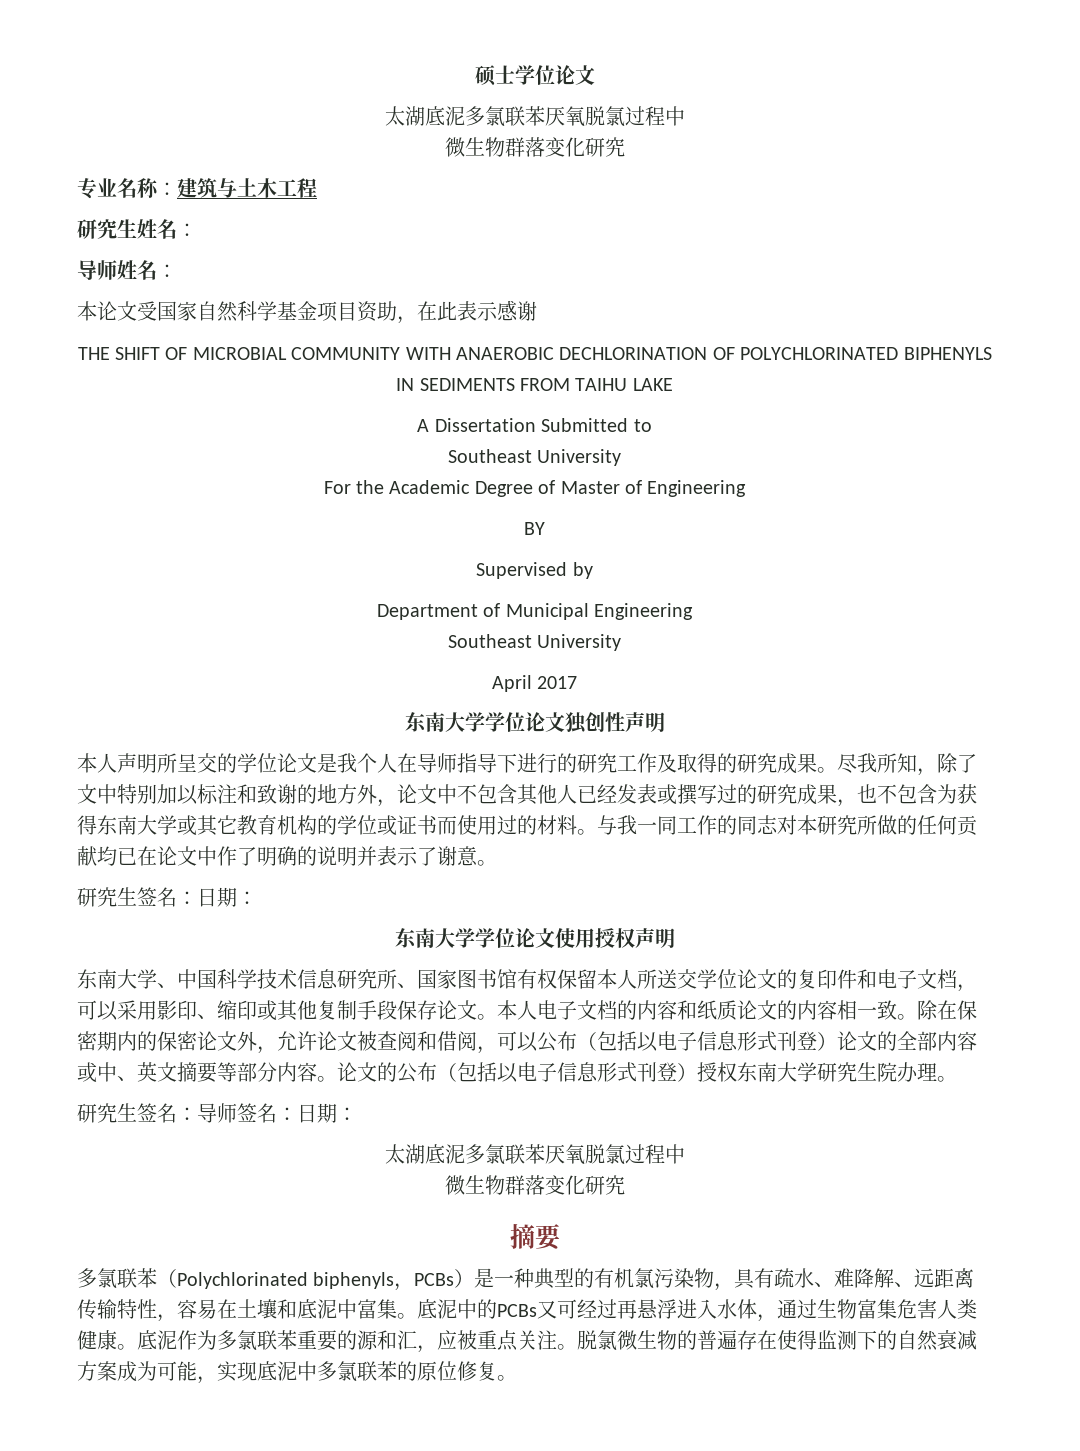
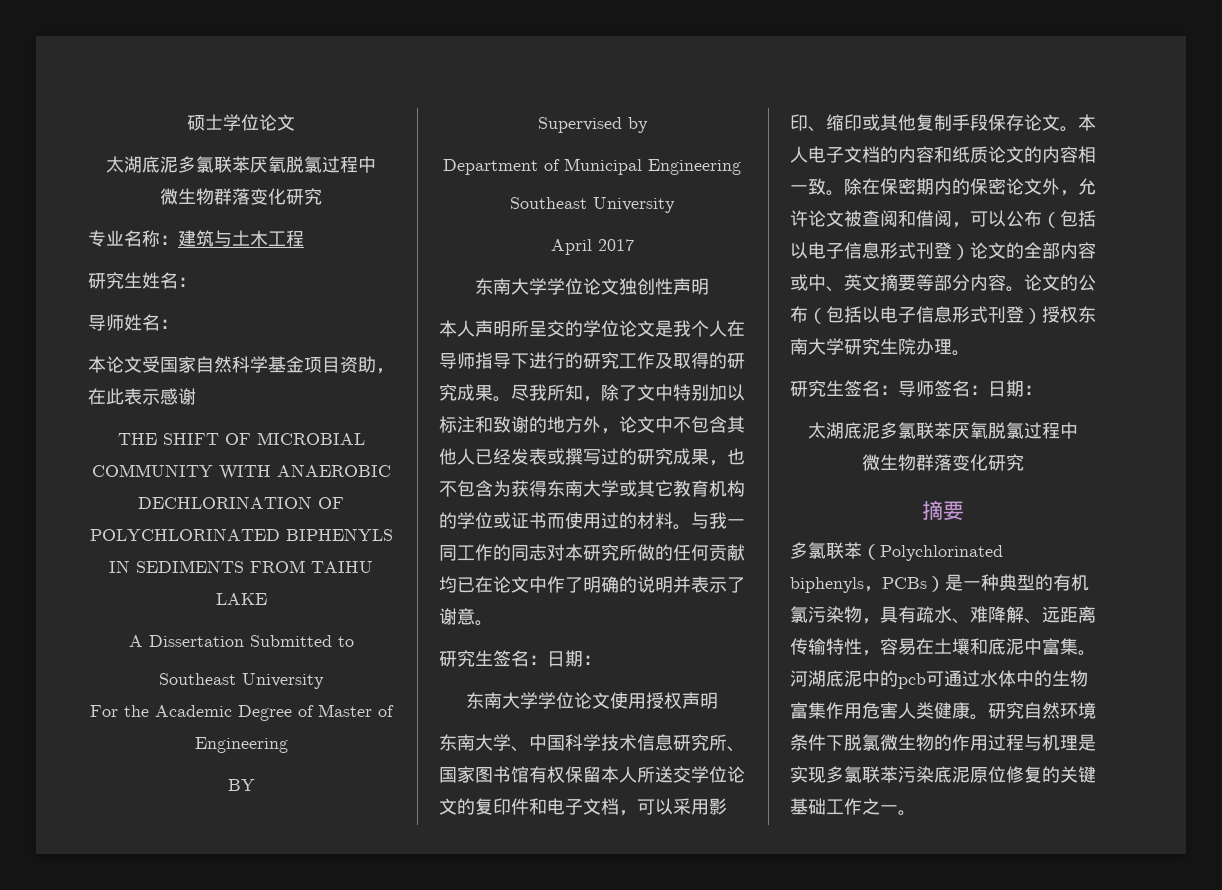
- 底泥中的PCBs又可经过再悬浮进入水体，通过生物富集危害人类健康。
+ 河湖底泥中的pcb可通过水体中的生物富集作用危害人类健康。
- 底泥作为多氯联苯重要的源和汇，应被重点关注。脱氯微生物的普遍存在使得监测下的自然衰减方案成为可能，实现底泥中多氯联苯的原位修复。
+ 研究自然环境条件下脱氯微生物的作用过程与机理是实现多氯联苯污染底泥原位修复的关键基础工作之一。

